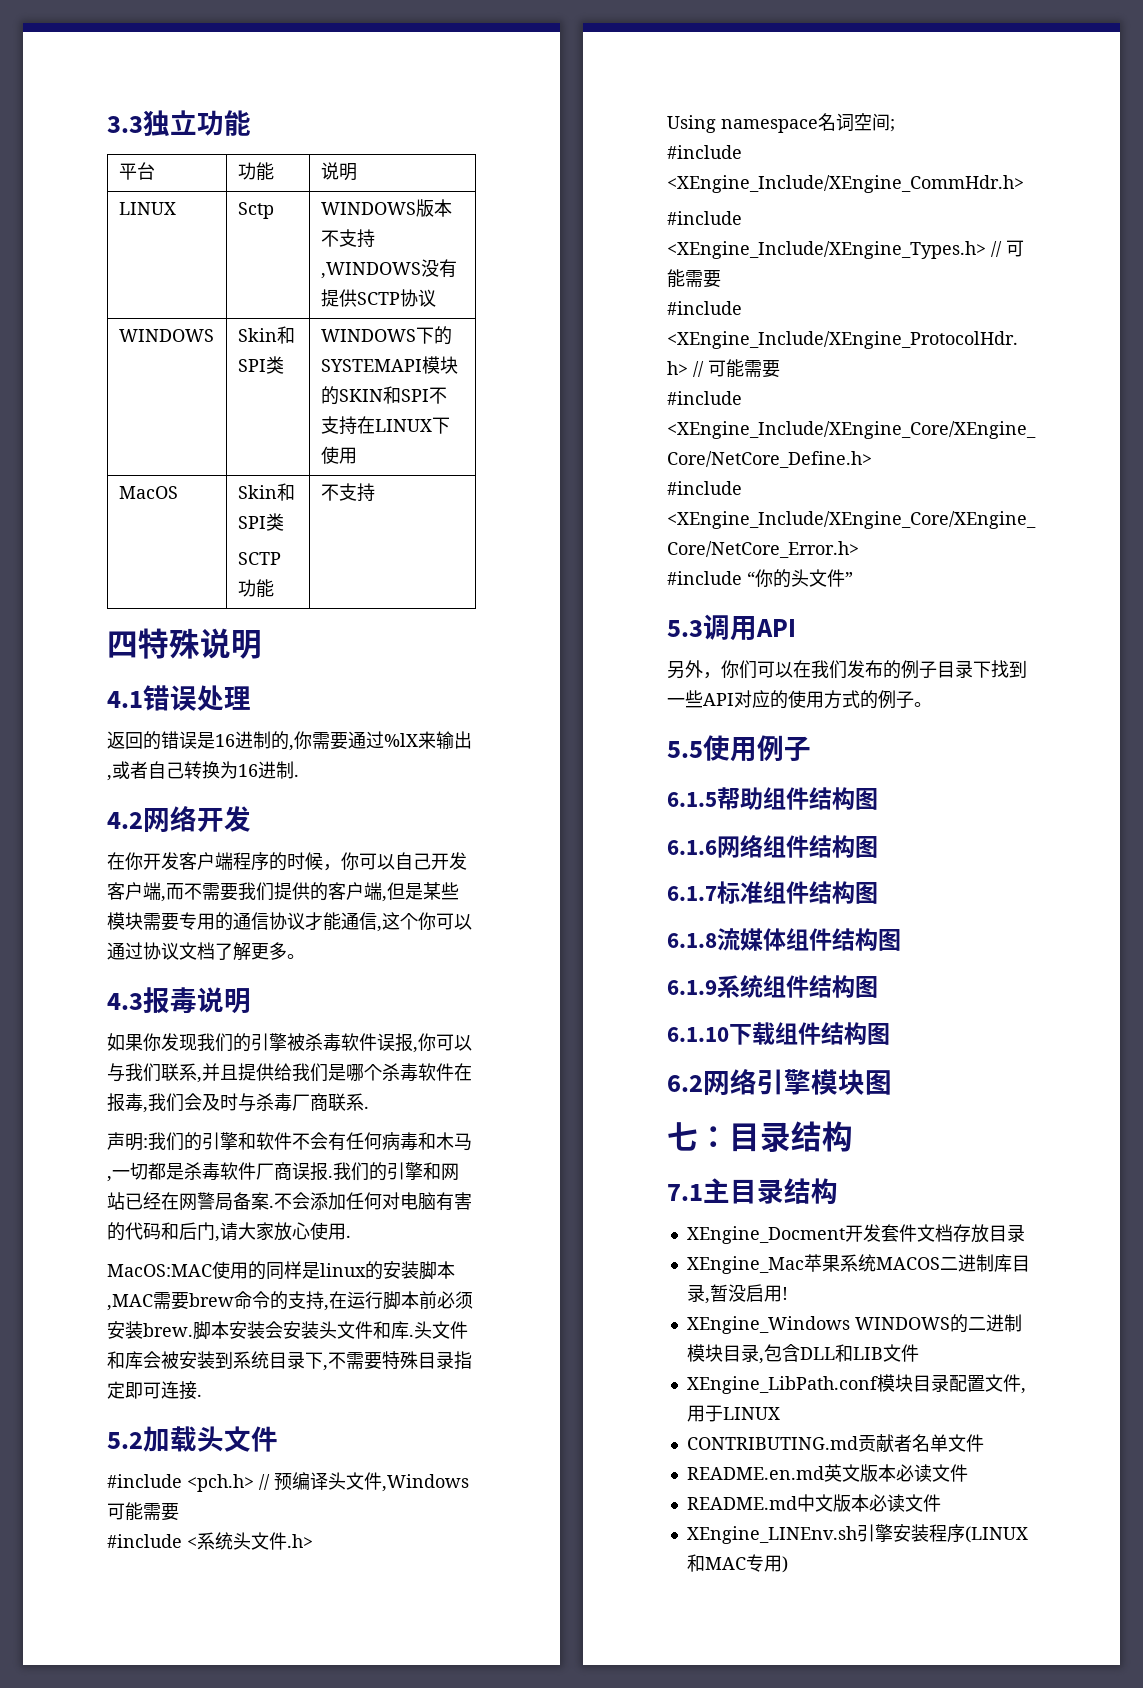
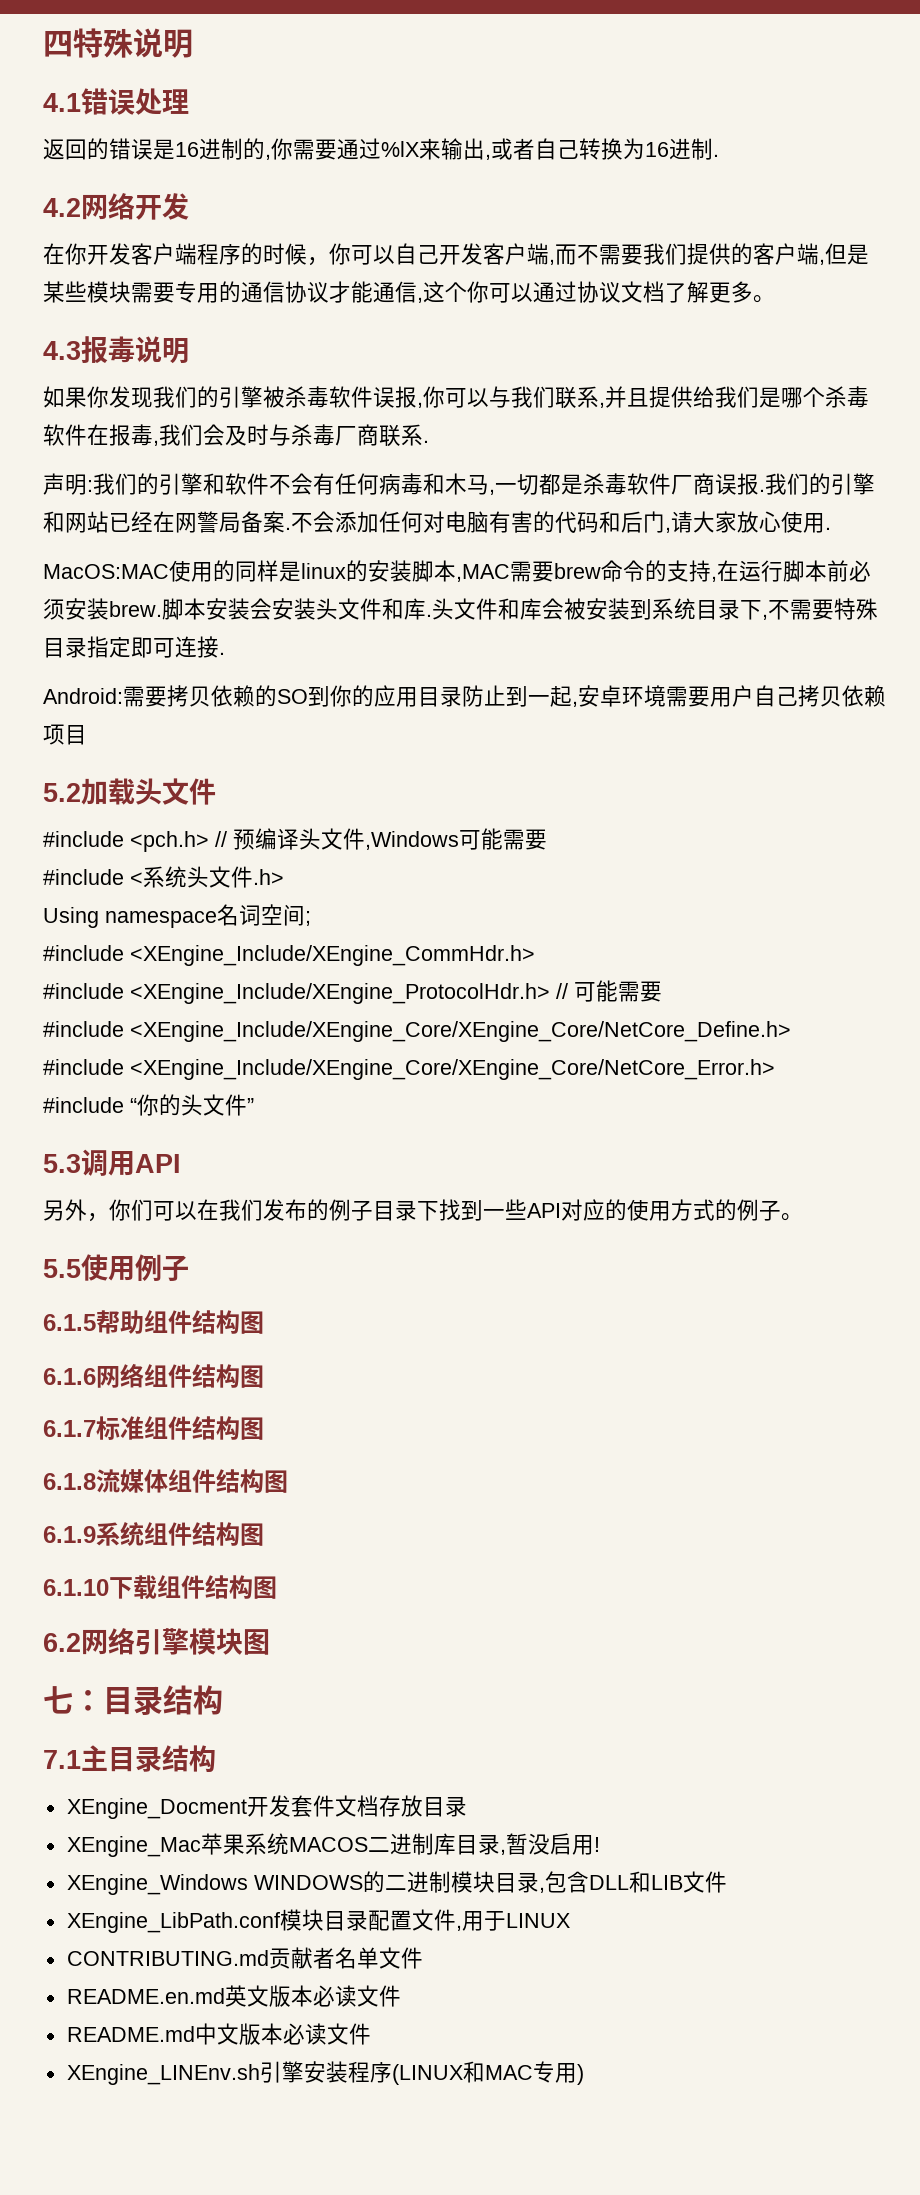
- 3.3独立功能
- 平台 | 功能 | 说明
- LINUX | Sctp | WINDOWS版本不支持,WINDOWS没有提供SCTP协议
- WINDOWS | Skin和SPI类 | WINDOWS下的SYSTEMAPI模块的SKIN和SPI不支持在LINUX下使用
- MacOS | Skin和SPI类
- SCTP功能 | 不支持
+ Android:需要拷贝依赖的SO到你的应用目录防止到一起,安卓环境需要用户自己拷贝依赖项目
- #include <XEngine_Include/XEngine_Types.h> // 可能需要

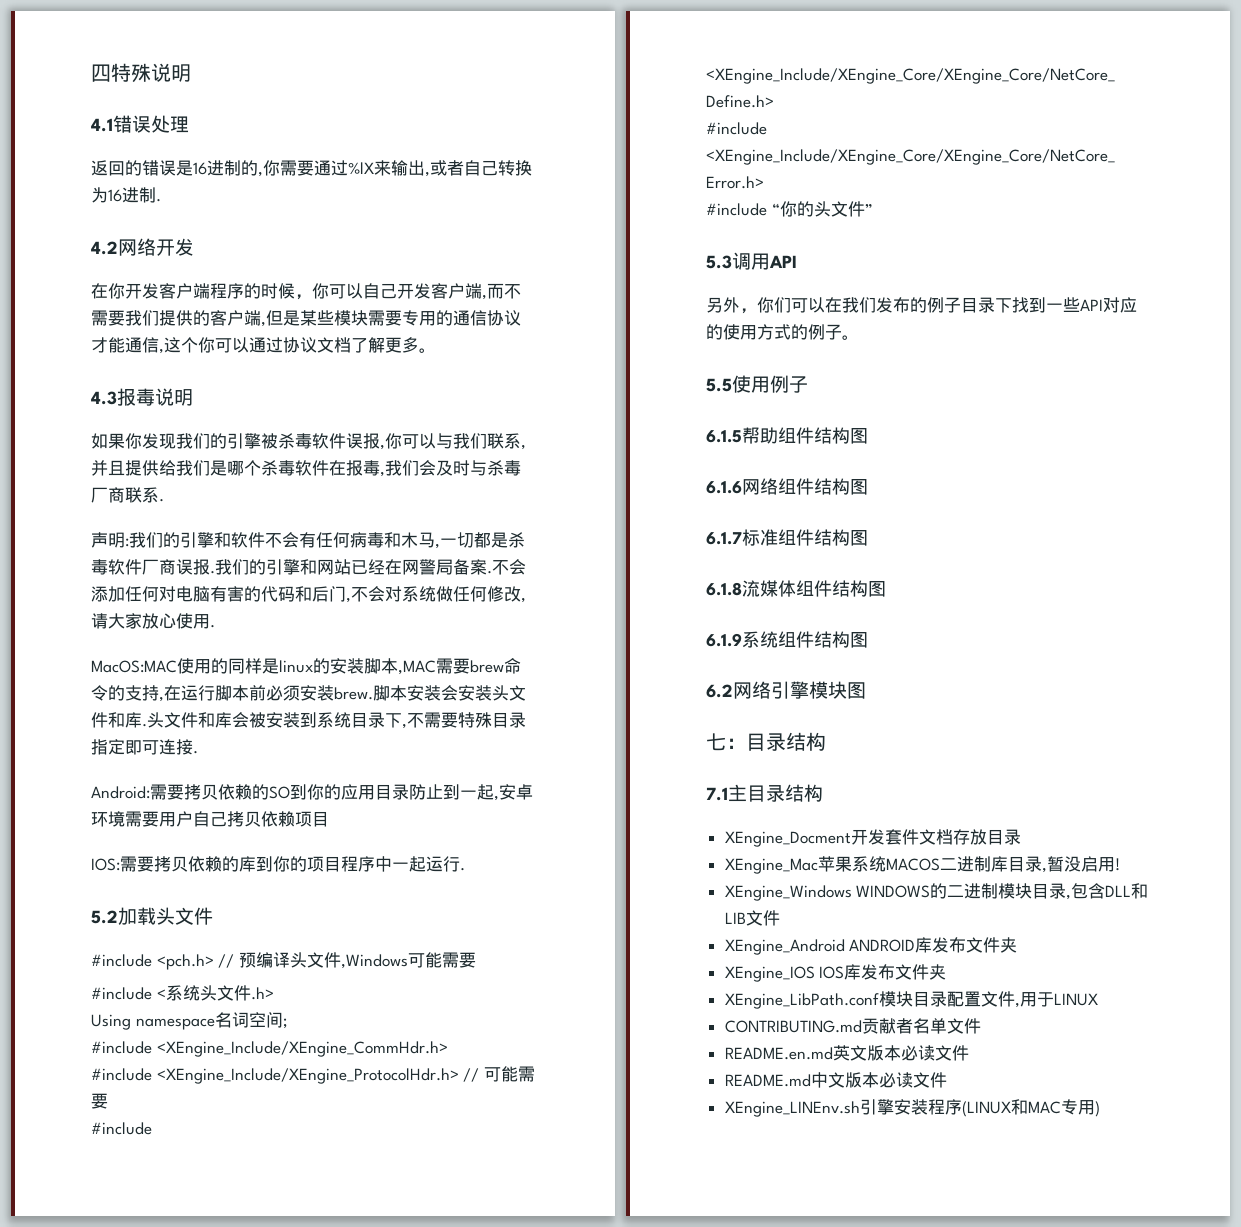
- 不会添加任何对电脑有害的代码和后门,请大家放心使用.
+ 不会添加任何对电脑有害的代码和后门,不会对系统做任何修改,请大家放心使用.
+ IOS:需要拷贝依赖的库到你的项目程序中一起运行.
- 6.1.10下载组件结构图
+ XEngine_Android ANDROID库发布文件夹
+ XEngine_IOS IOS库发布文件夹

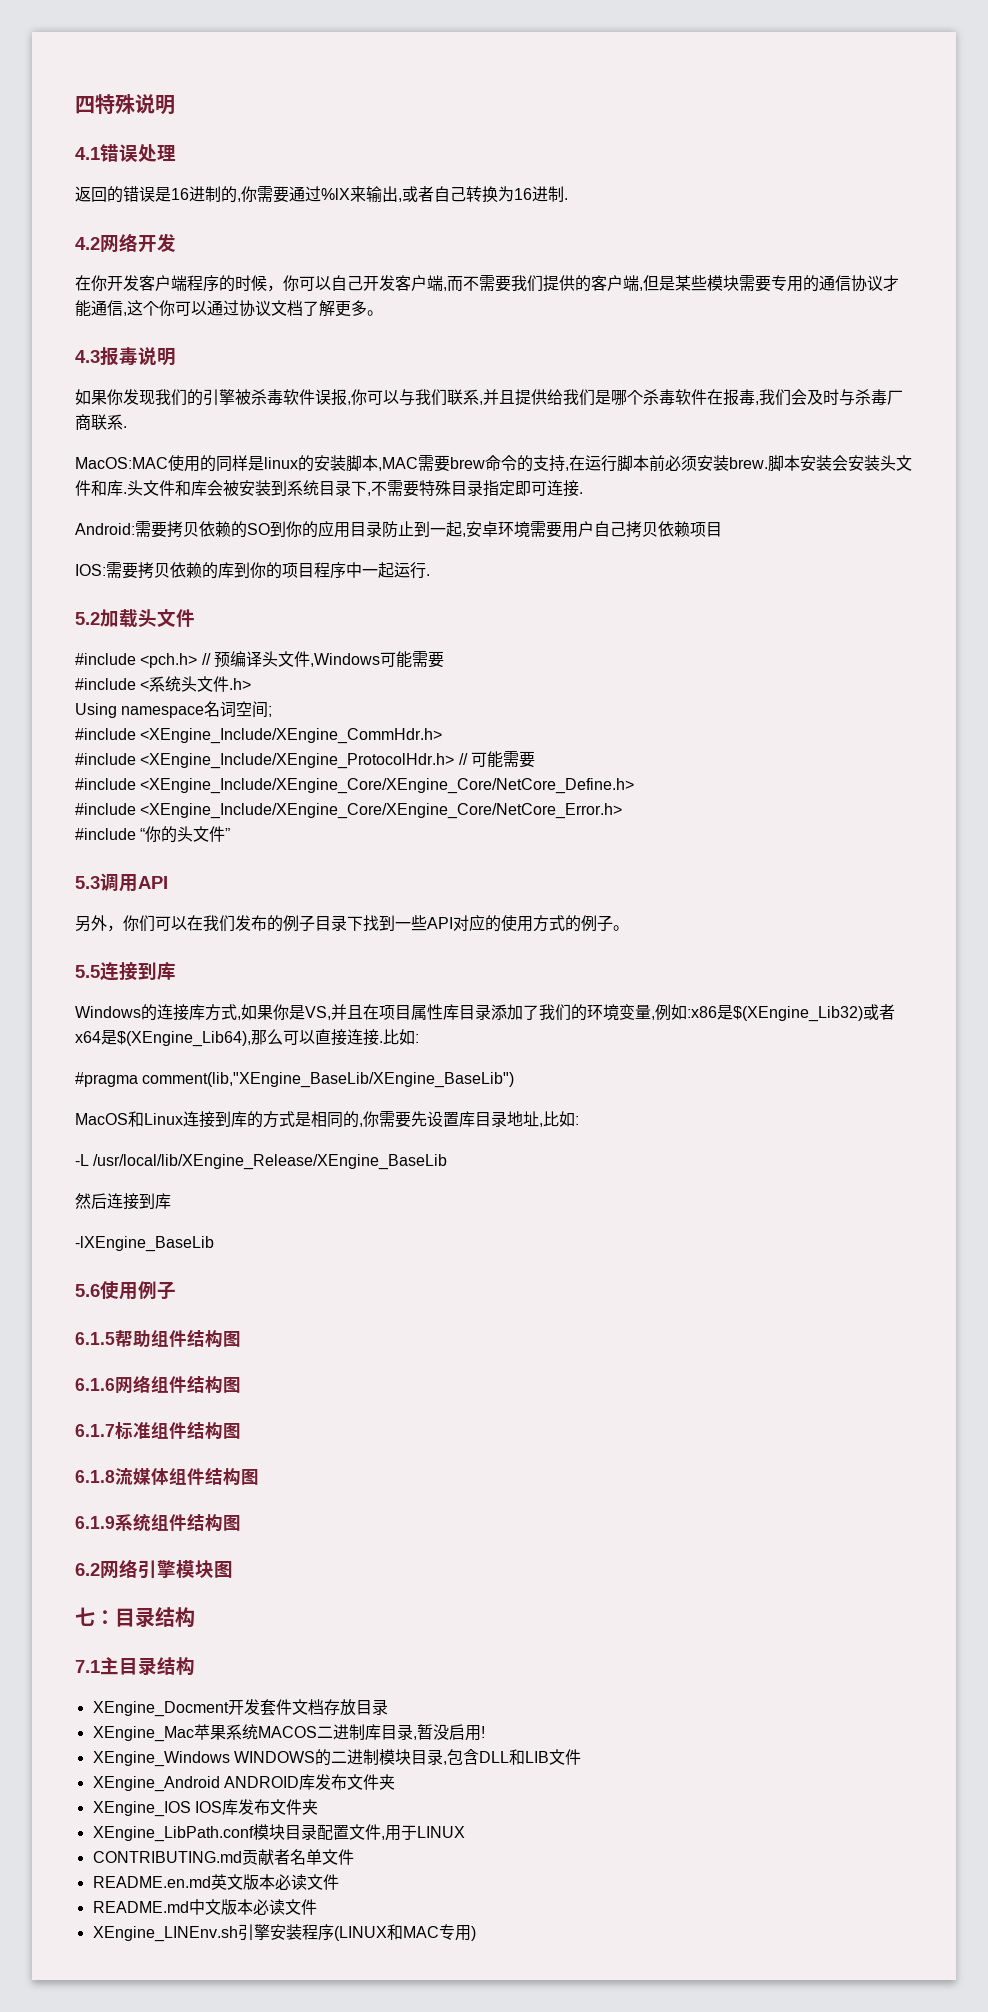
- 声明:我们的引擎和软件不会有任何病毒和木马,一切都是杀毒软件厂商误报.我们的引擎和网站已经在网警局备案.不会添加任何对电脑有害的代码和后门,不会对系统做任何修改,请大家放心使用.
- 5.5使用例子
+ 5.5连接到库
+ Windows的连接库方式,如果你是VS,并且在项目属性库目录添加了我们的环境变量,例如:x86是$(XEngine_Lib32)或者x64是$(XEngine_Lib64),那么可以直接连接.比如:
+ #pragma comment(lib,"XEngine_BaseLib/XEngine_BaseLib")
+ MacOS和Linux连接到库的方式是相同的,你需要先设置库目录地址,比如:
+ -L /usr/local/lib/XEngine_Release/XEngine_BaseLib
+ 然后连接到库
+ -lXEngine_BaseLib
+ 5.6使用例子

